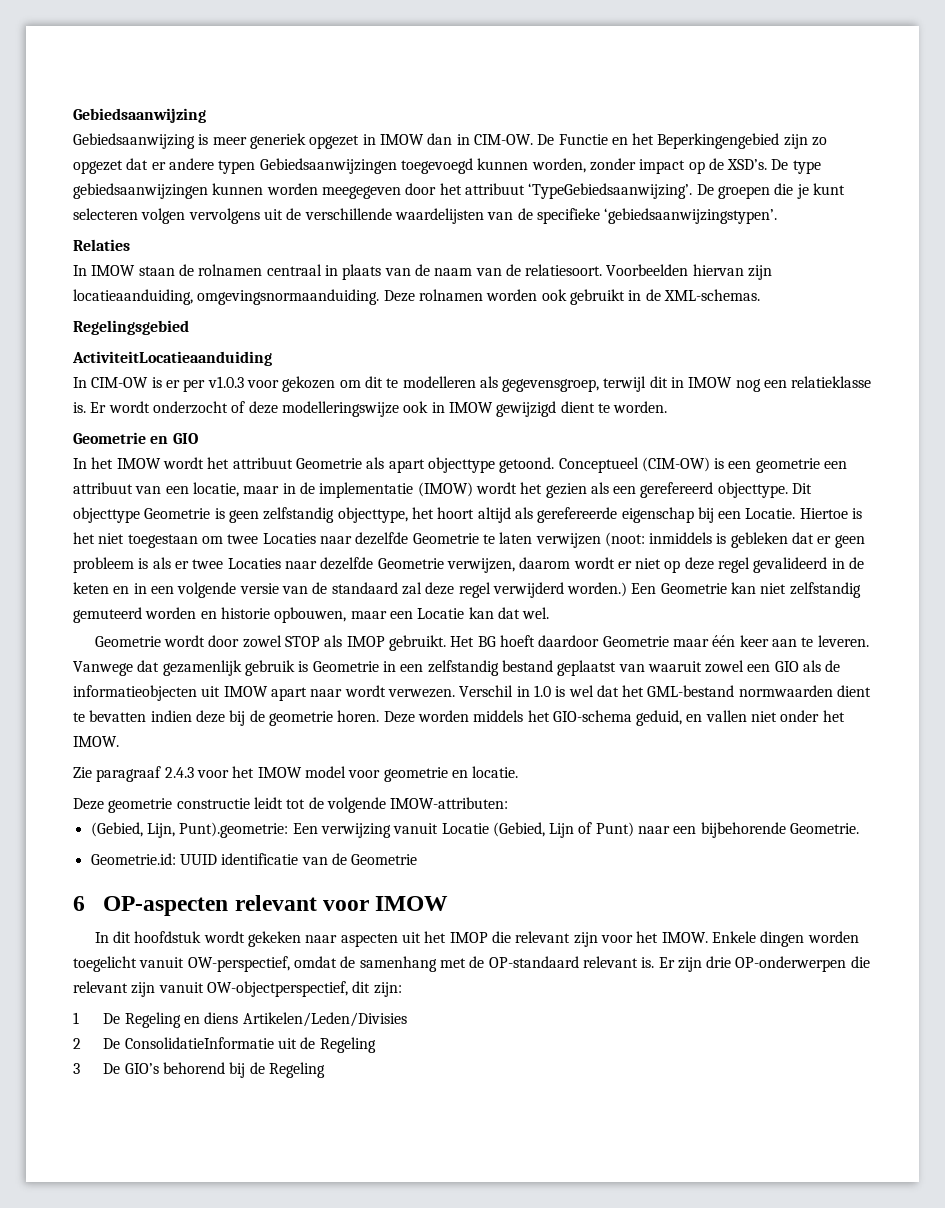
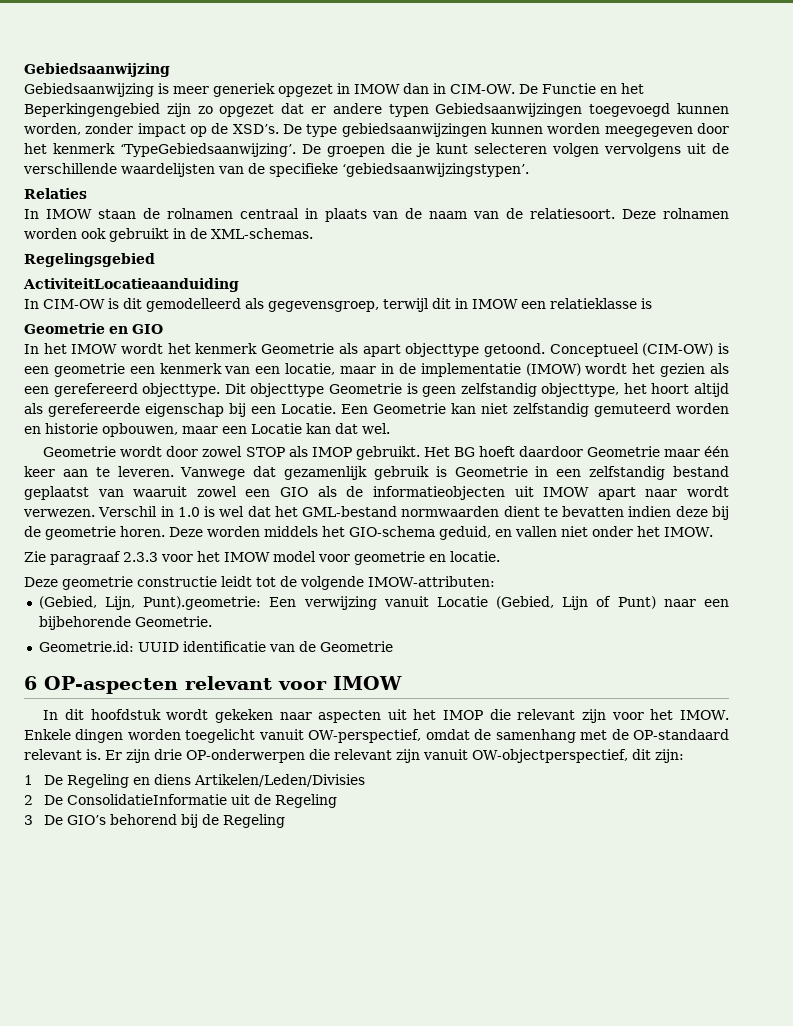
- De type gebiedsaanwijzingen kunnen worden meegegeven door het attribuut ‘TypeGebiedsaanwijzing’.
+ De type gebiedsaanwijzingen kunnen worden meegegeven door het kenmerk ‘TypeGebiedsaanwijzing’.
- Voorbeelden hiervan zijn locatieaanduiding, omgevingsnormaanduiding.
- In CIM-OW is er per v1.0.3 voor gekozen om dit te modelleren als gegevensgroep, terwijl dit in IMOW nog een relatieklasse is. Er wordt onderzocht of deze modelleringswijze ook in IMOW gewijzigd dient te worden.
+ In CIM-OW is dit gemodelleerd als gegevensgroep, terwijl dit in IMOW een relatieklasse is
- In het IMOW wordt het attribuut Geometrie als apart objecttype getoond.
+ In het IMOW wordt het kenmerk Geometrie als apart objecttype getoond.
- Conceptueel (CIM-OW) is een geometrie een attribuut van een locatie, maar in de implementatie (IMOW) wordt het gezien als een gerefereerd objecttype.
+ Conceptueel (CIM-OW) is een geometrie een kenmerk van een locatie, maar in de implementatie (IMOW) wordt het gezien als een gerefereerd objecttype.
- Hiertoe is het niet toegestaan om twee Locaties naar dezelfde Geometrie te laten verwijzen (noot: inmiddels is gebleken dat er geen probleem is als er twee Locaties naar dezelfde Geometrie verwijzen, daarom wordt er niet op deze regel gevalideerd in de keten en in een volgende versie van de standaard zal deze regel verwijderd worden.)
- Zie paragraaf 2.4.3 voor het IMOW model voor geometrie en locatie.
+ Zie paragraaf 2.3.3 voor het IMOW model voor geometrie en locatie.

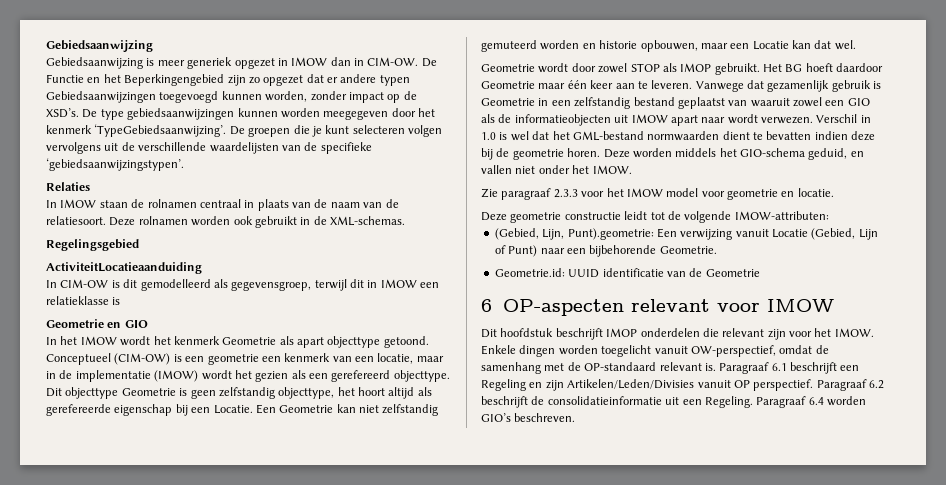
- In dit hoofdstuk wordt gekeken naar aspecten uit het IMOP die relevant zijn voor het IMOW.
+ Dit hoofdstuk beschrijft IMOP onderdelen die relevant zijn voor het IMOW.
- Er zijn drie OP-onderwerpen die relevant zijn vanuit OW-objectperspectief, dit zijn:
- 1 De Regeling en diens Artikelen/Leden/Divisies
- 2 De ConsolidatieInformatie uit de Regeling
- 3 De GIO’s behorend bij de Regeling
+ Paragraaf 6.1 beschrijft een Regeling en zijn Artikelen/Leden/Divisies vanuit OP perspectief. Paragraaf 6.2 beschrijft de consolidatieinformatie uit een Regeling. Paragraaf 6.4 worden GIO’s beschreven.

